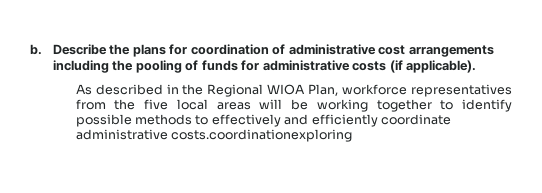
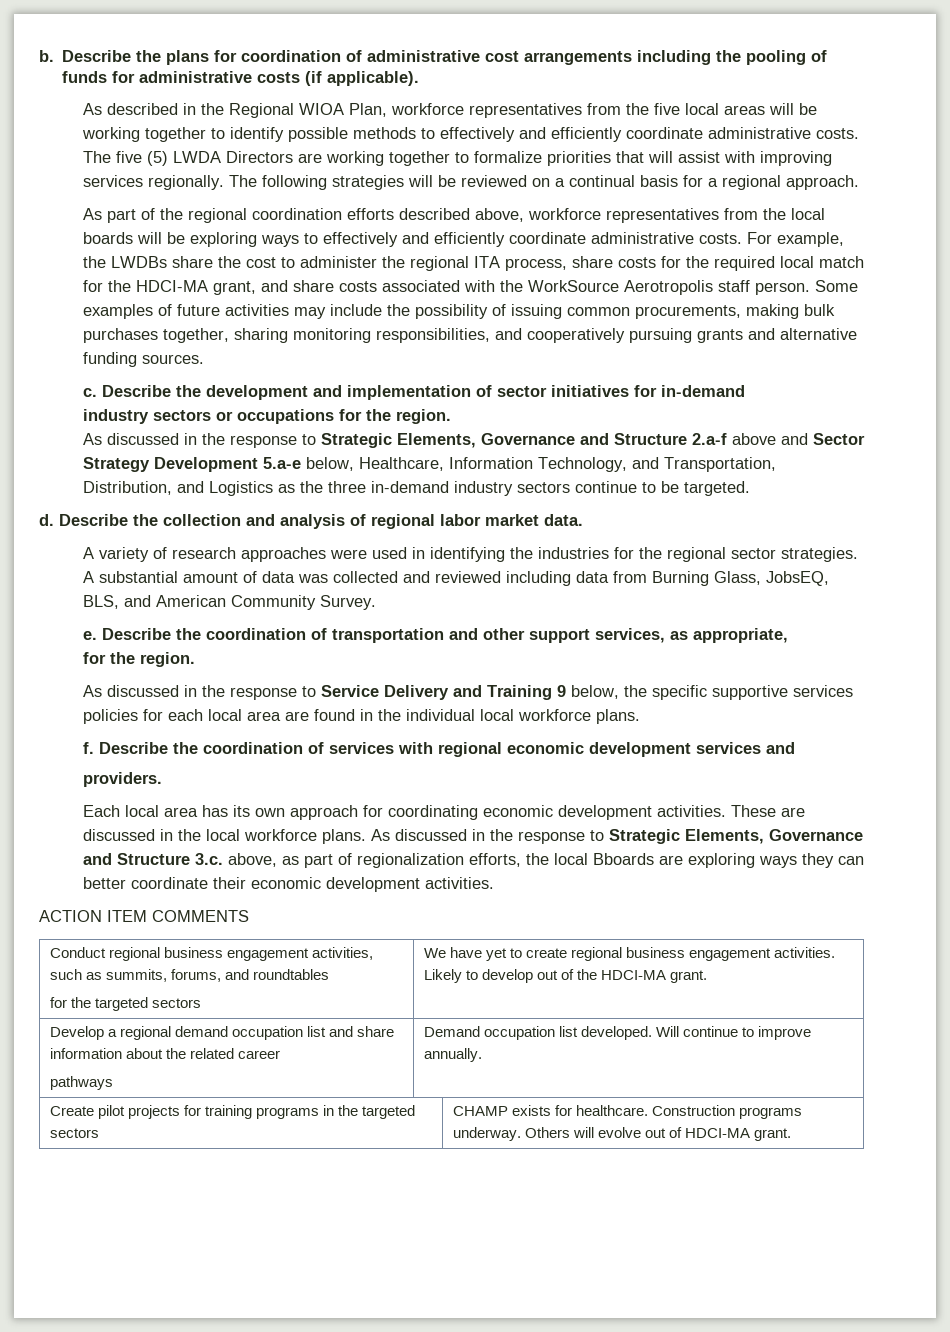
- As described in the Regional WIOA Plan, workforce representatives from the five local areas will be working together to identify possible methods to effectively and efficiently coordinate administrative costs.coordinationexploring
+ As described in the Regional WIOA Plan, workforce representatives from the five local areas will be working together to identify possible methods to effectively and efficiently coordinate administrative costs. The five (5) LWDA Directors are working together to formalize priorities that will assist with improving services regionally. The following strategies will be reviewed on a continual basis for a regional approach.
+ As part of the regional coordination efforts described above, workforce representatives from the local boards will be exploring ways to effectively and efficiently coordinate administrative costs. For example, the LWDBs share the cost to administer the regional ITA process, share costs for the required local match for the HDCI-MA grant, and share costs associated with the WorkSource Aerotropolis staff person. Some examples of future activities may include the possibility of issuing common procurements, making bulk purchases together, sharing monitoring responsibilities, and cooperatively pursuing grants and alternative funding sources.
+ c. Describe the development and implementation of sector initiatives for in-demand
+ industry sectors or occupations for the region.
+ As discussed in the response to Strategic Elements, Governance and Structure 2.a-f above and Sector Strategy Development 5.a-e below, Healthcare, Information Technology, and Transportation, Distribution, and Logistics as the three in-demand industry sectors continue to be targeted.
+ d. Describe the collection and analysis of regional labor market data.
+ A variety of research approaches were used in identifying the industries for the regional sector strategies. A substantial amount of data was collected and reviewed including data from Burning Glass, JobsEQ, BLS, and American Community Survey.
+ e. Describe the coordination of transportation and other support services, as appropriate,
+ for the region.
+ As discussed in the response to Service Delivery and Training 9 below, the specific supportive services policies for each local area are found in the individual local workforce plans.
+ f. Describe the coordination of services with regional economic development services and
+ providers.
+ Each local area has its own approach for coordinating economic development activities. These are discussed in the local workforce plans. As discussed in the response to Strategic Elements, Governance and Structure 3.c. above, as part of regionalization efforts, the local Bboards are exploring ways they can better coordinate their economic development activities.
+ ACTION ITEM COMMENTS
+ Conduct regional business engagement activities, such as summits, forums, and roundtables
+ for the targeted sectors | We have yet to create regional business engagement activities. Likely to develop out of the HDCI-MA grant.
+ Develop a regional demand occupation list and share information about the related career
+ pathways | Demand occupation list developed. Will continue to improve annually.
+ Create pilot projects for training programs in the targeted sectors | CHAMP exists for healthcare. Construction programs underway. Others will evolve out of HDCI-MA grant.

